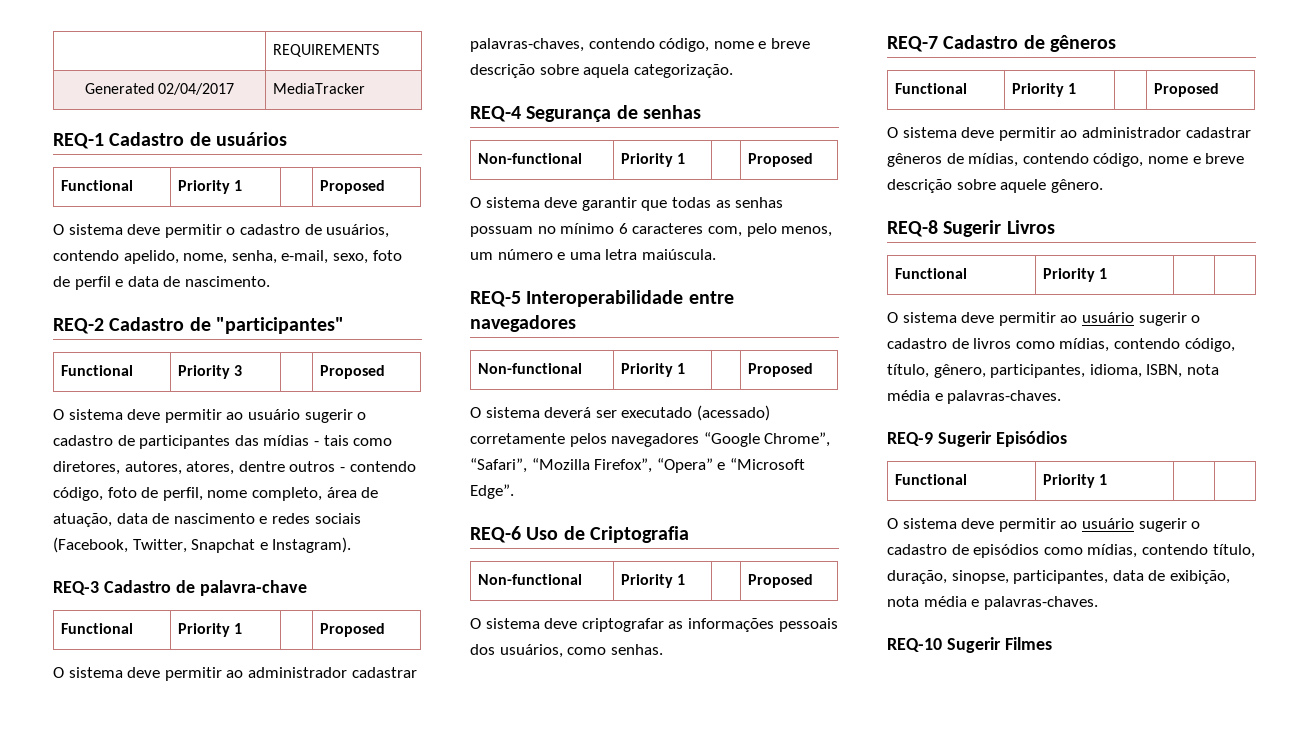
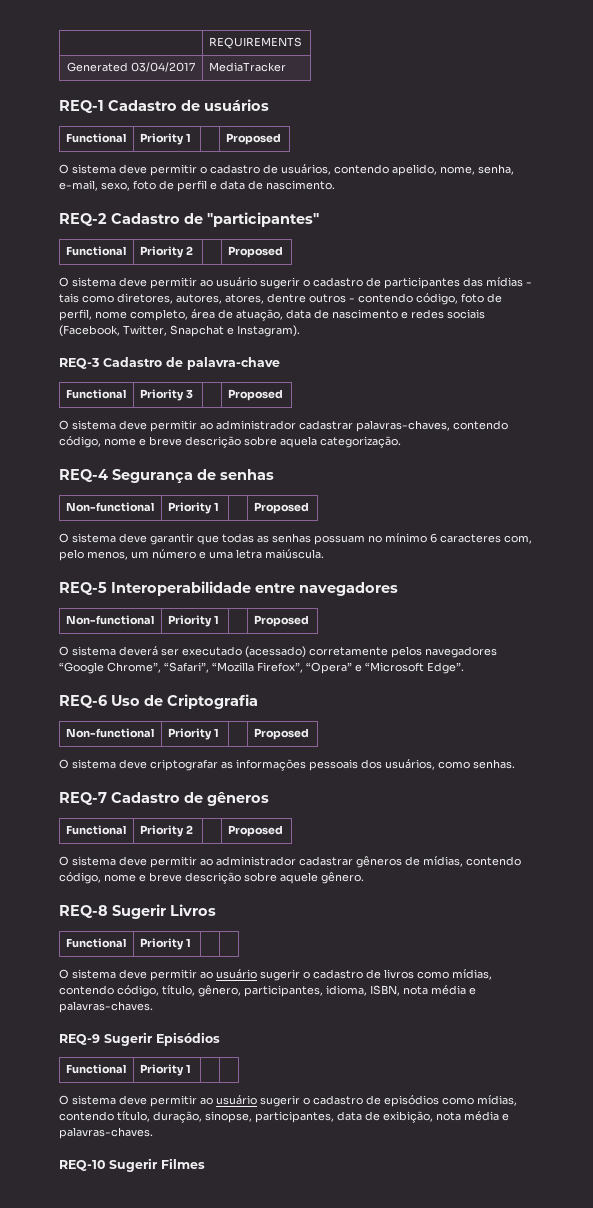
- Generated 02/04/2017 | MediaTracker
+ Generated 03/04/2017 | MediaTracker
  REQ-2 Cadastro de "participantes"
- Functional | Priority 3 | | Proposed
+ Functional | Priority 2 | | Proposed
  REQ-3 Cadastro de palavra-chave
- Functional | Priority 1 | | Proposed
+ Functional | Priority 3 | | Proposed
  REQ-7 Cadastro de gêneros
- Functional | Priority 1 | | Proposed
+ Functional | Priority 2 | | Proposed

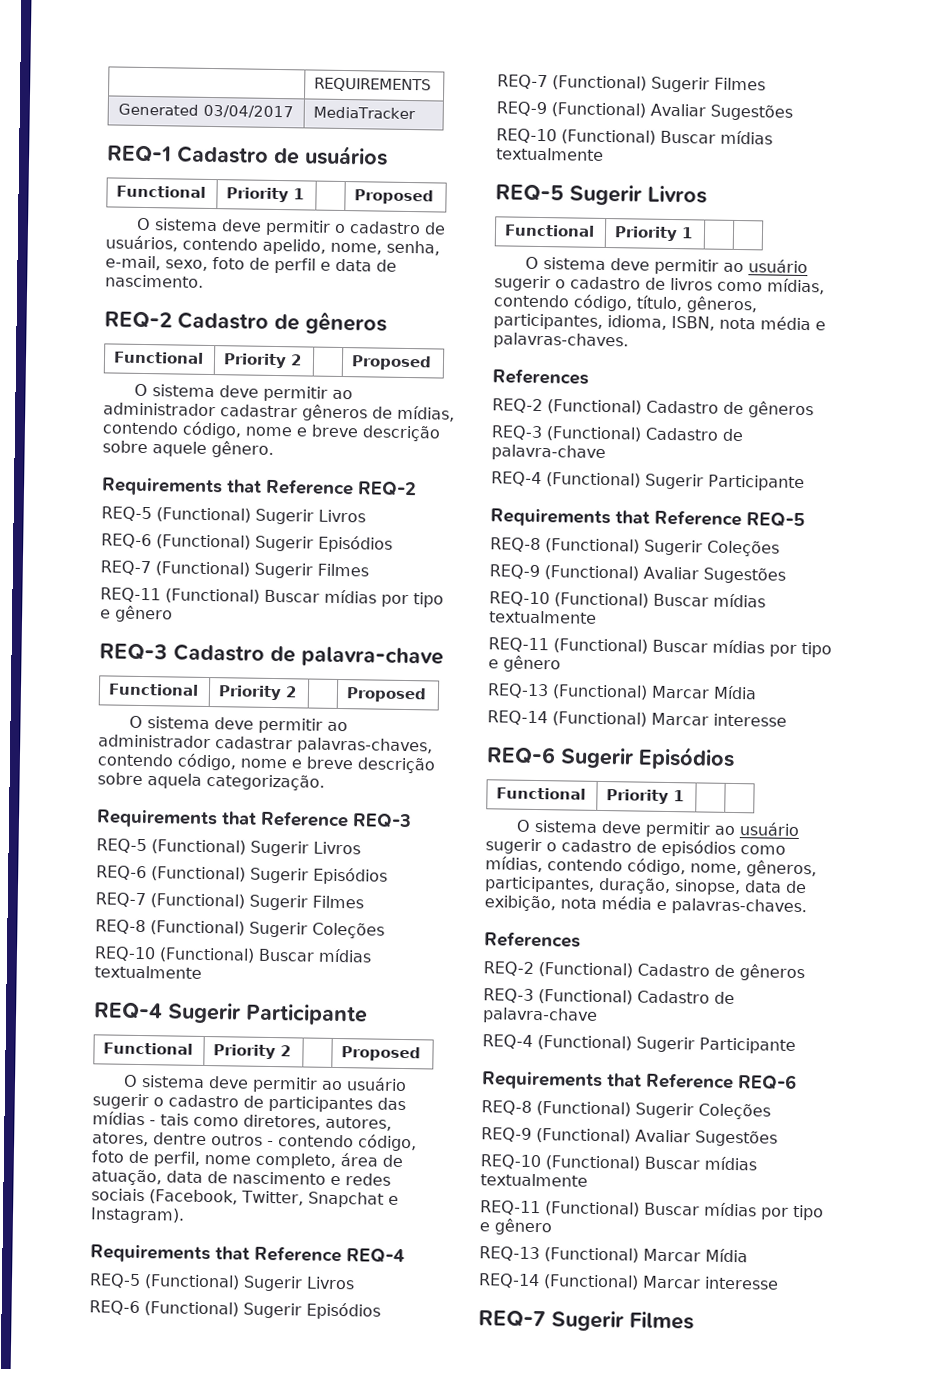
- REQ-2 Cadastro de "participantes"
+ REQ-2 Cadastro de gêneros
+ Functional | Priority 2 | | Proposed
+ O sistema deve permitir ao administrador cadastrar gêneros de mídias, contendo código, nome e breve descrição sobre aquele gênero.
+ Requirements that Reference REQ-2
+ REQ-5 (Functional) Sugerir Livros
+ REQ-6 (Functional) Sugerir Episódios
+ REQ-7 (Functional) Sugerir Filmes
+ REQ-11 (Functional) Buscar mídias por tipo e gênero
+ REQ-3 Cadastro de palavra-chave
+ Functional | Priority 2 | | Proposed
+ O sistema deve permitir ao administrador cadastrar palavras-chaves, contendo código, nome e breve descrição sobre aquela categorização.
+ Requirements that Reference REQ-3
+ REQ-5 (Functional) Sugerir Livros
+ REQ-6 (Functional) Sugerir Episódios
+ REQ-7 (Functional) Sugerir Filmes
+ REQ-8 (Functional) Sugerir Coleções
+ REQ-10 (Functional) Buscar mídias textualmente
+ REQ-4 Sugerir Participante
- REQ-3 Cadastro de palavra-chave
- Functional | Priority 3 | | Proposed
- O sistema deve permitir ao administrador cadastrar palavras-chaves, contendo código, nome e breve descrição sobre aquela categorização.
- REQ-4 Segurança de senhas
- Non-functional | Priority 1 | | Proposed
- O sistema deve garantir que todas as senhas possuam no mínimo 6 caracteres com, pelo menos, um número e uma letra maiúscula.
- REQ-5 Interoperabilidade entre navegadores
- Non-functional | Priority 1 | | Proposed
- O sistema deverá ser executado (acessado) corretamente pelos navegadores “Google Chrome”, “Safari”, “Mozilla Firefox”, “Opera” e “Microsoft Edge”.
- REQ-6 Uso de Criptografia
- Non-functional | Priority 1 | | Proposed
- O sistema deve criptografar as informações pessoais dos usuários, como senhas.
- REQ-7 Cadastro de gêneros
- Functional | Priority 2 | | Proposed
- O sistema deve permitir ao administrador cadastrar gêneros de mídias, contendo código, nome e breve descrição sobre aquele gênero.
- REQ-8 Sugerir Livros
+ Requirements that Reference REQ-4
+ REQ-5 (Functional) Sugerir Livros
+ REQ-6 (Functional) Sugerir Episódios
+ REQ-7 (Functional) Sugerir Filmes
+ REQ-9 (Functional) Avaliar Sugestões
+ REQ-10 (Functional) Buscar mídias textualmente
+ REQ-5 Sugerir Livros
- O sistema deve permitir ao usuário sugerir o cadastro de livros como mídias, contendo código, título, gênero, participantes, idioma, ISBN, nota média e palavras-chaves.
- REQ-9 Sugerir Episódios
+ O sistema deve permitir ao usuário sugerir o cadastro de livros como mídias, contendo código, título, gêneros, participantes, idioma, ISBN, nota média e palavras-chaves.
+ References
+ REQ-2 (Functional) Cadastro de gêneros
+ REQ-3 (Functional) Cadastro de palavra-chave
+ REQ-4 (Functional) Sugerir Participante
+ Requirements that Reference REQ-5
+ REQ-8 (Functional) Sugerir Coleções
+ REQ-9 (Functional) Avaliar Sugestões
+ REQ-10 (Functional) Buscar mídias textualmente
+ REQ-11 (Functional) Buscar mídias por tipo e gênero
+ REQ-13 (Functional) Marcar Mídia
+ REQ-14 (Functional) Marcar interesse
+ REQ-6 Sugerir Episódios
- O sistema deve permitir ao usuário sugerir o cadastro de episódios como mídias, contendo título, duração, sinopse, participantes, data de exibição, nota média e palavras-chaves.
- REQ-10 Sugerir Filmes
+ O sistema deve permitir ao usuário sugerir o cadastro de episódios como mídias, contendo código, nome, gêneros, participantes, duração, sinopse, data de exibição, nota média e palavras-chaves.
+ References
+ REQ-2 (Functional) Cadastro de gêneros
+ REQ-3 (Functional) Cadastro de palavra-chave
+ REQ-4 (Functional) Sugerir Participante
+ Requirements that Reference REQ-6
+ REQ-8 (Functional) Sugerir Coleções
+ REQ-9 (Functional) Avaliar Sugestões
+ REQ-10 (Functional) Buscar mídias textualmente
+ REQ-11 (Functional) Buscar mídias por tipo e gênero
+ REQ-13 (Functional) Marcar Mídia
+ REQ-14 (Functional) Marcar interesse
+ REQ-7 Sugerir Filmes

